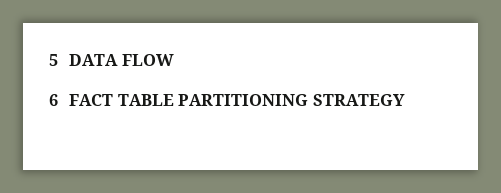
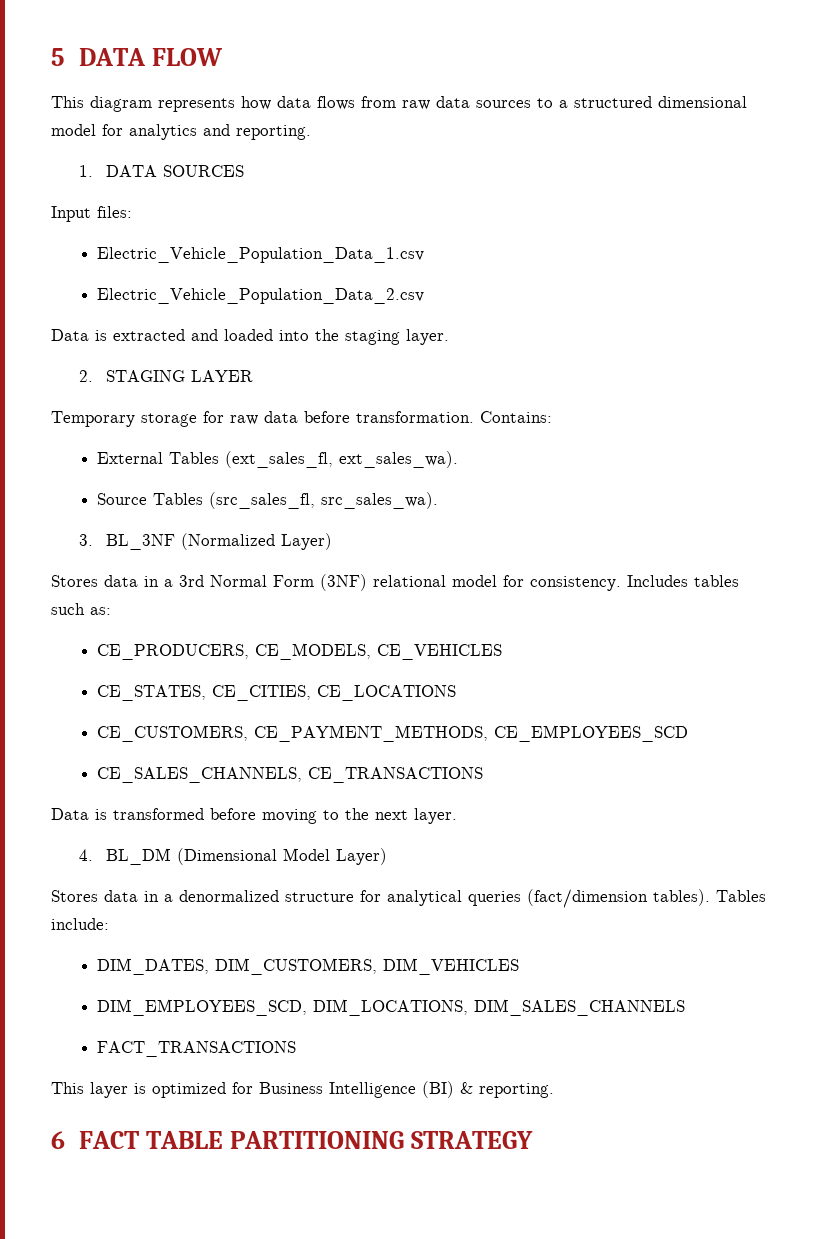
+ This diagram represents how data flows from raw data sources to a structured dimensional model for analytics and reporting.
+ 1. DATA SOURCES
+ Input files:
+ Electric_Vehicle_Population_Data_1.csv
+ Electric_Vehicle_Population_Data_2.csv
+ Data is extracted and loaded into the staging layer.
+ 2. STAGING LAYER
+ Temporary storage for raw data before transformation. Contains:
+ External Tables (ext_sales_fl, ext_sales_wa).
+ Source Tables (src_sales_fl, src_sales_wa).
+ 3. BL_3NF (Normalized Layer)
+ Stores data in a 3rd Normal Form (3NF) relational model for consistency. Includes tables such as:
+ CE_PRODUCERS, CE_MODELS, CE_VEHICLES
+ CE_STATES, CE_CITIES, CE_LOCATIONS
+ CE_CUSTOMERS, CE_PAYMENT_METHODS, CE_EMPLOYEES_SCD
+ CE_SALES_CHANNELS, CE_TRANSACTIONS
+ Data is transformed before moving to the next layer.
+ 4. BL_DM (Dimensional Model Layer)
+ Stores data in a denormalized structure for analytical queries (fact/dimension tables). Tables include:
+ DIM_DATES, DIM_CUSTOMERS, DIM_VEHICLES
+ DIM_EMPLOYEES_SCD, DIM_LOCATIONS, DIM_SALES_CHANNELS
+ FACT_TRANSACTIONS
+ This layer is optimized for Business Intelligence (BI) & reporting.

